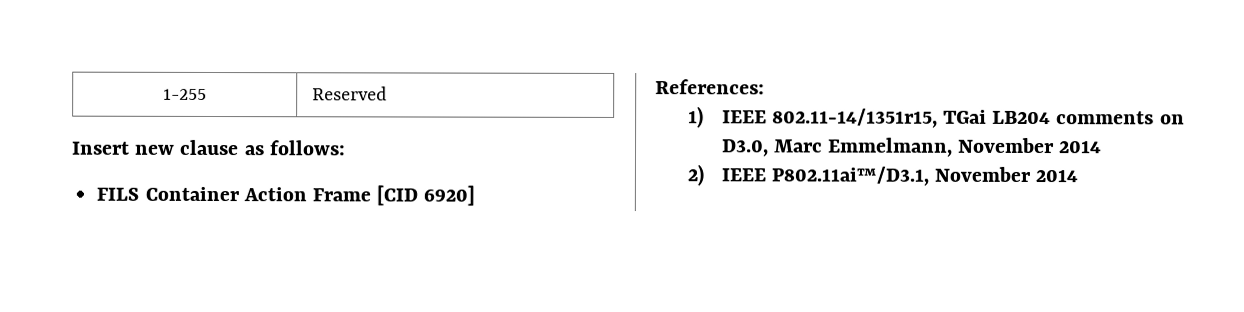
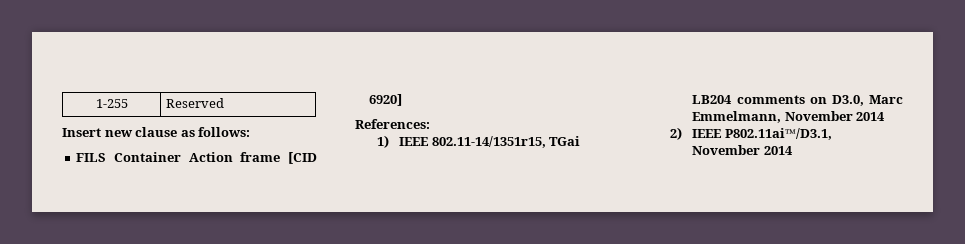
- FILS Container Action Frame [CID 6920]
+ FILS Container Action frame [CID 6920]

